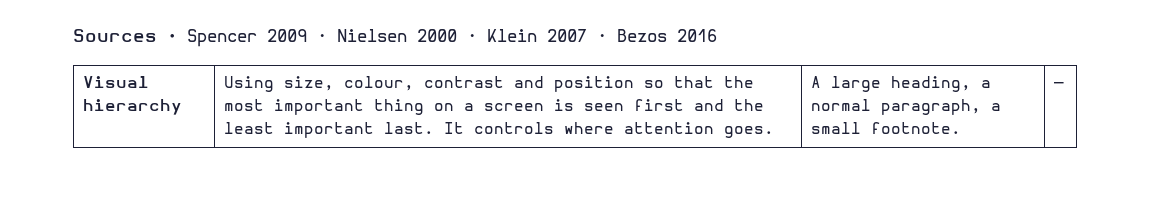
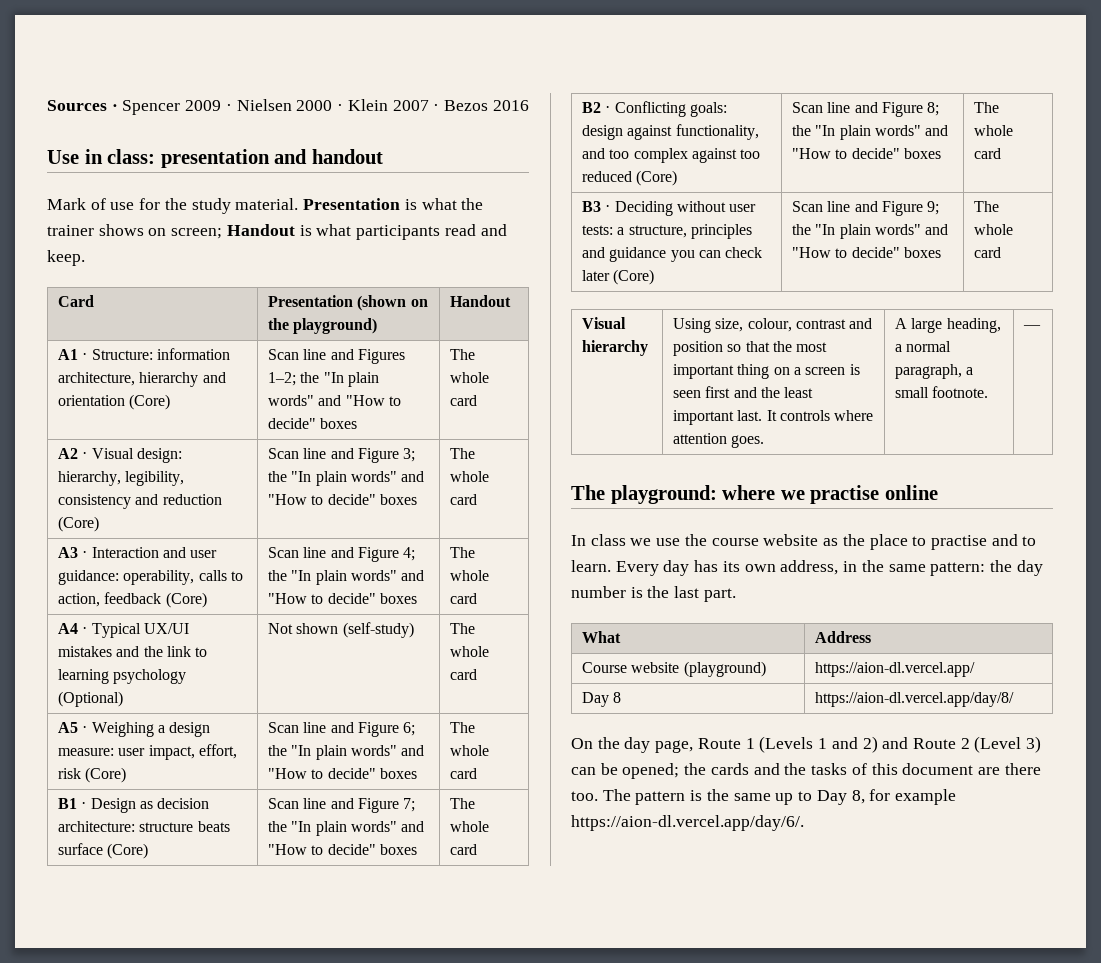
+ Use in class: presentation and handout
+ Mark of use for the study material. Presentation is what the trainer shows on screen; Handout is what participants read and keep.
+ Card | Presentation (shown on the playground) | Handout
+ A1 · Structure: information architecture, hierarchy and orientation (Core) | Scan line and Figures 1–2; the "In plain words" and "How to decide" boxes | The whole card
+ A2 · Visual design: hierarchy, legibility, consistency and reduction (Core) | Scan line and Figure 3; the "In plain words" and "How to decide" boxes | The whole card
+ A3 · Interaction and user guidance: operability, calls to action, feedback (Core) | Scan line and Figure 4; the "In plain words" and "How to decide" boxes | The whole card
+ A4 · Typical UX/UI mistakes and the link to learning psychology (Optional) | Not shown (self-study) | The whole card
+ A5 · Weighing a design measure: user impact, effort, risk (Core) | Scan line and Figure 6; the "In plain words" and "How to decide" boxes | The whole card
+ B1 · Design as decision architecture: structure beats surface (Core) | Scan line and Figure 7; the "In plain words" and "How to decide" boxes | The whole card
+ B2 · Conflicting goals: design against functionality, and too complex against too reduced (Core) | Scan line and Figure 8; the "In plain words" and "How to decide" boxes | The whole card
+ B3 · Deciding without user tests: a structure, principles and guidance you can check later (Core) | Scan line and Figure 9; the "In plain words" and "How to decide" boxes | The whole card
+ The playground: where we practise online
+ In class we use the course website as the place to practise and to learn. Every day has its own address, in the same pattern: the day number is the last part.
+ What | Address
+ Course website (playground) | https://aion-dl.vercel.app/
+ Day 8 | https://aion-dl.vercel.app/day/8/
+ On the day page, Route 1 (Levels 1 and 2) and Route 2 (Level 3) can be opened; the cards and the tasks of this document are there too. The pattern is the same up to Day 8, for example https://aion-dl.vercel.app/day/6/.

